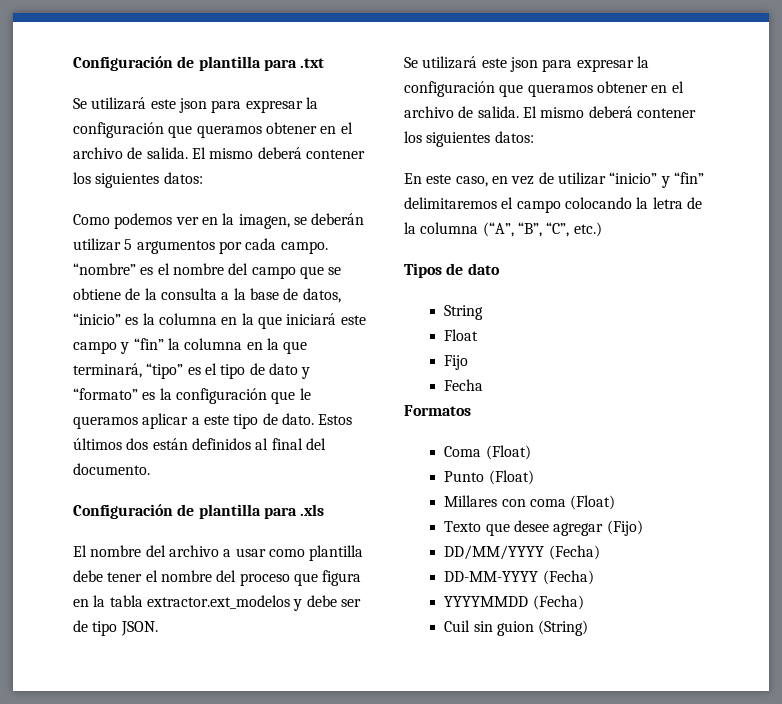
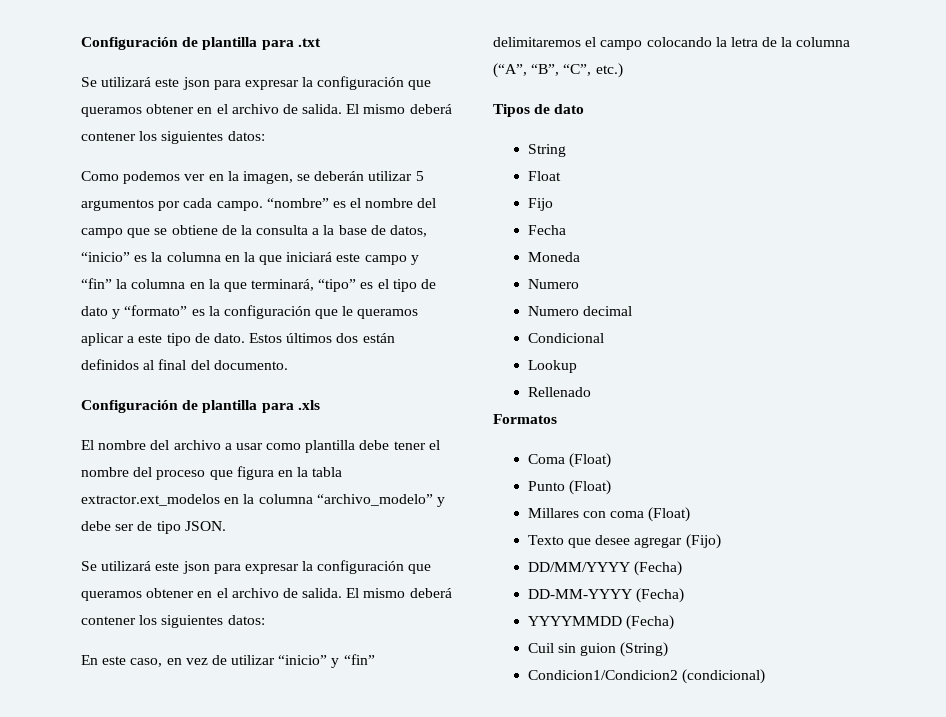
- El nombre del archivo a usar como plantilla debe tener el nombre del proceso que figura en la tabla extractor.ext_modelos y debe ser de tipo JSON.
+ El nombre del archivo a usar como plantilla debe tener el nombre del proceso que figura en la tabla extractor.ext_modelos en la columna “archivo_modelo” y debe ser de tipo JSON.
+ Moneda
+ Numero
+ Numero decimal
+ Condicional
+ Lookup
+ Rellenado
+ Condicion1/Condicion2 (condicional)

